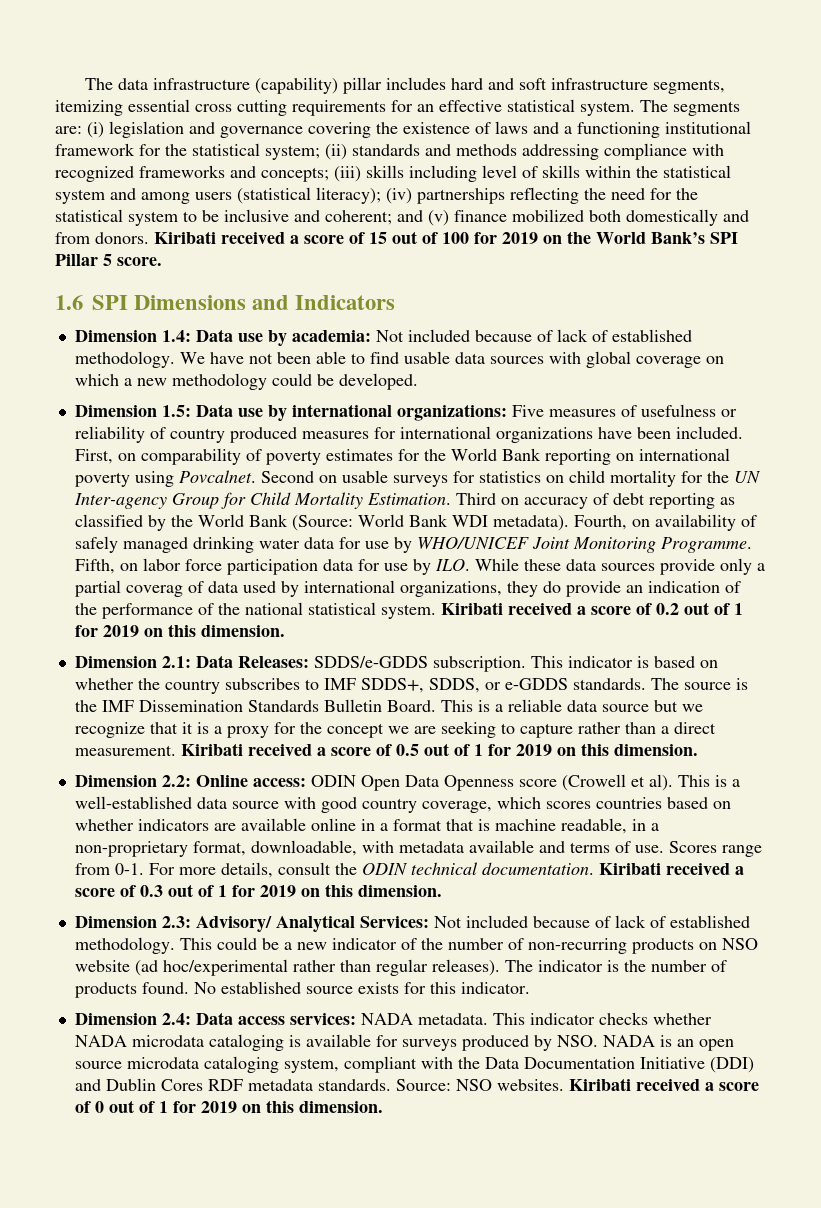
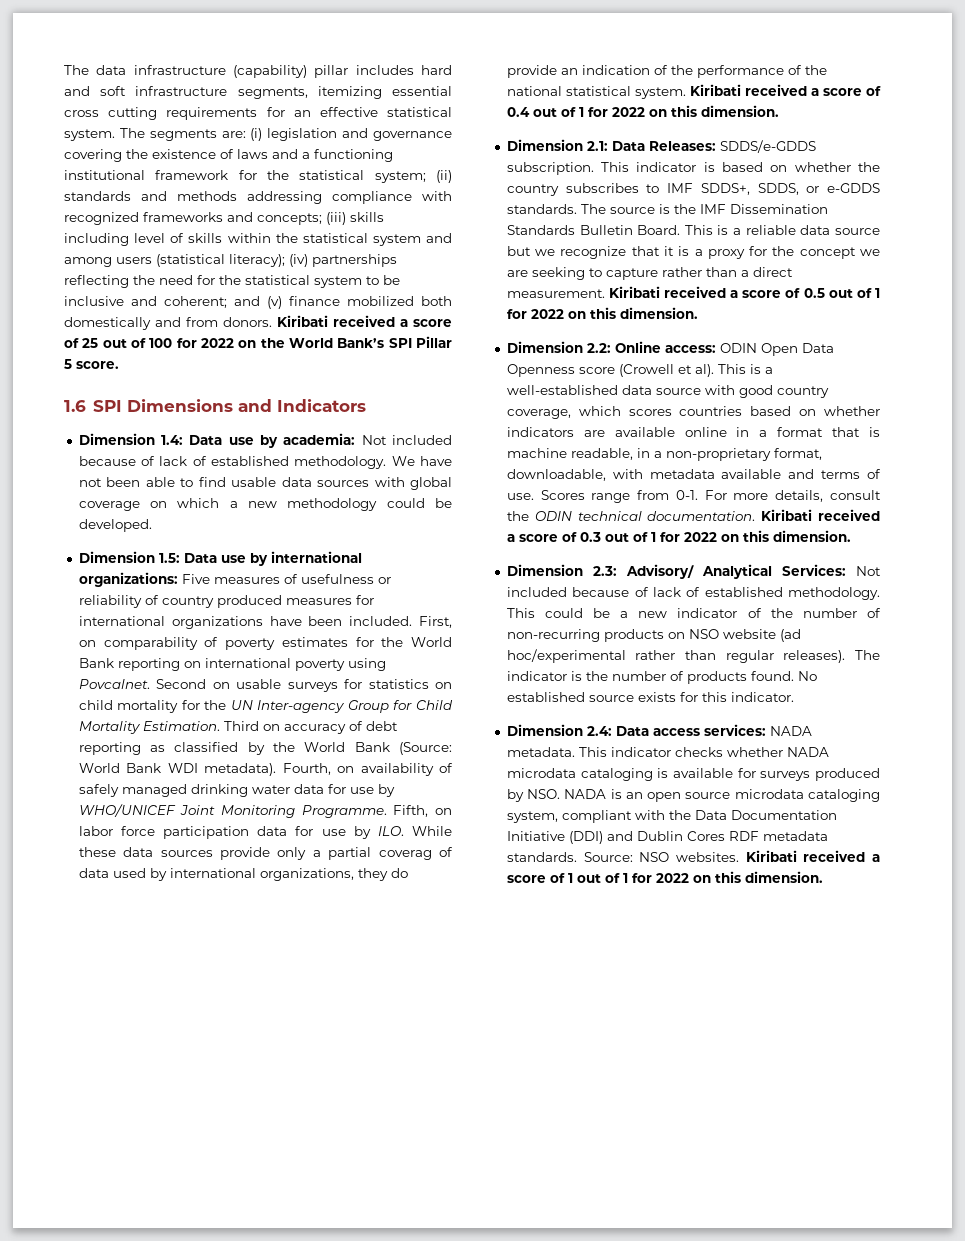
- Kiribati received a score of 15 out of 100 for 2019 on the World Bank’s SPI Pillar 5 score.
+ Kiribati received a score of 25 out of 100 for 2022 on the World Bank’s SPI Pillar 5 score.
- Kiribati received a score of 0.2 out of 1 for 2019 on this dimension.
+ Kiribati received a score of 0.4 out of 1 for 2022 on this dimension.
- Kiribati received a score of 0.5 out of 1 for 2019 on this dimension.
+ Kiribati received a score of 0.5 out of 1 for 2022 on this dimension.
- Kiribati received a score of 0.3 out of 1 for 2019 on this dimension.
+ Kiribati received a score of 0.3 out of 1 for 2022 on this dimension.
- Kiribati received a score of 0 out of 1 for 2019 on this dimension.
+ Kiribati received a score of 1 out of 1 for 2022 on this dimension.

